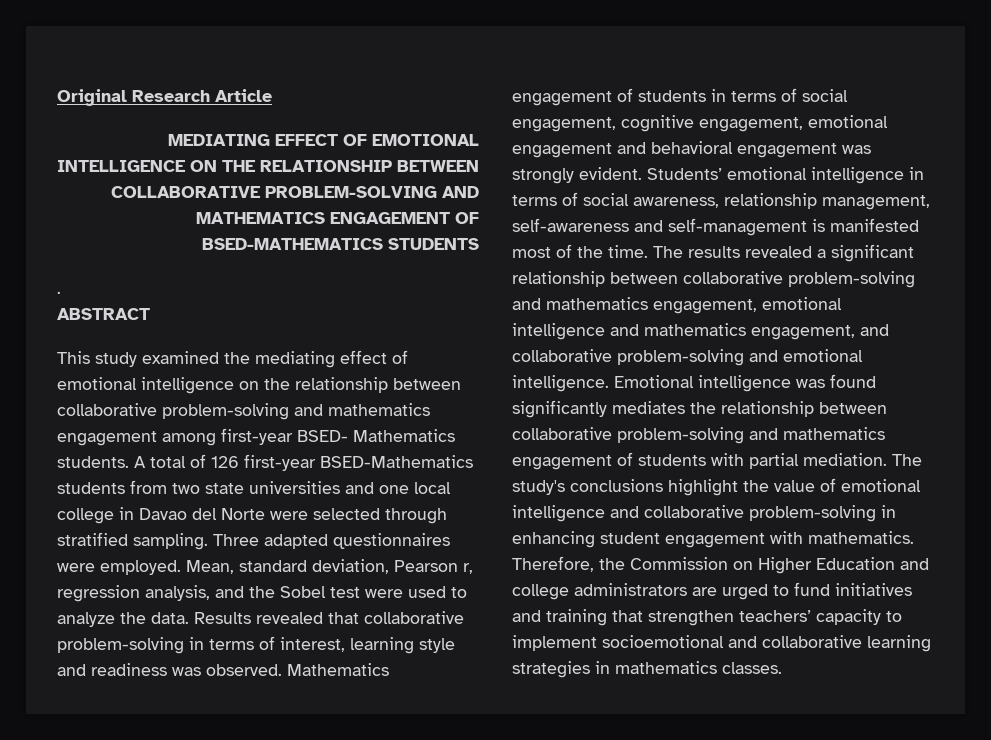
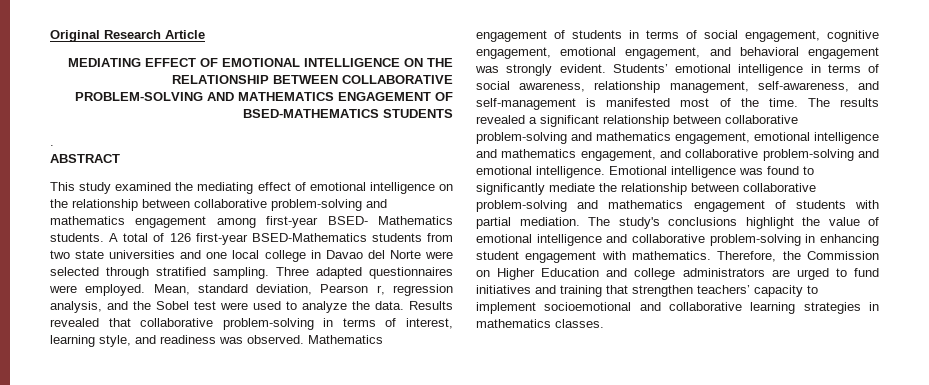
- Results revealed that collaborative problem-solving in terms of interest, learning style and readiness was observed.
+ Results revealed that collaborative problem-solving in terms of interest, learning style, and readiness was observed.
- Mathematics engagement of students in terms of social engagement, cognitive engagement, emotional engagement and behavioral engagement was strongly evident.
+ Mathematics engagement of students in terms of social engagement, cognitive engagement, emotional engagement, and behavioral engagement was strongly evident.
- Students’ emotional intelligence in terms of social awareness, relationship management, self-awareness and self-management is manifested most of the time.
+ Students’ emotional intelligence in terms of social awareness, relationship management, self-awareness, and self-management is manifested most of the time.
- Emotional intelligence was found significantly mediates the relationship between collaborative problem-solving and mathematics engagement of students with partial mediation.
+ Emotional intelligence was found to significantly mediate the relationship between collaborative problem-solving and mathematics engagement of students with partial mediation.

